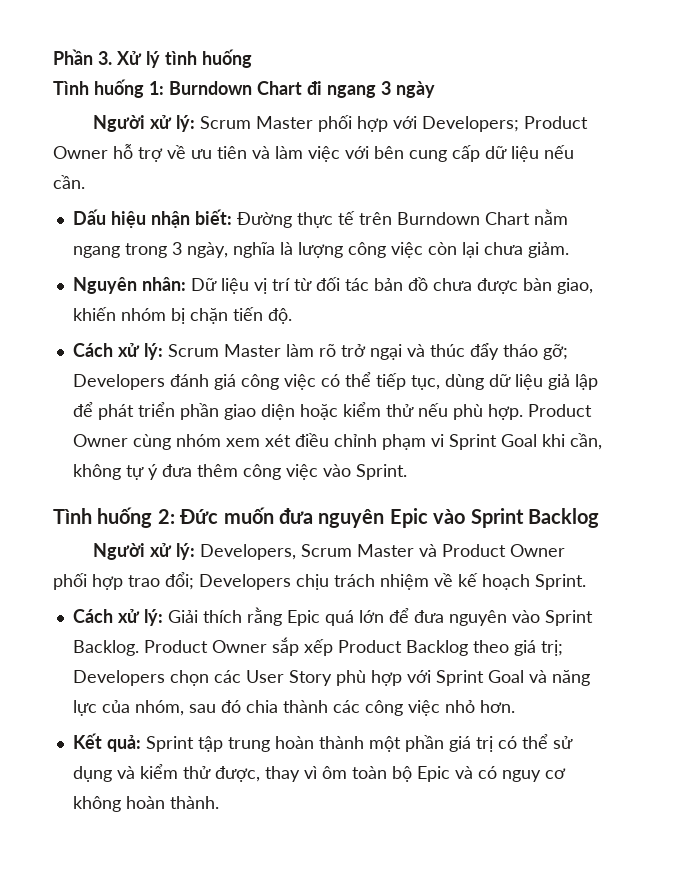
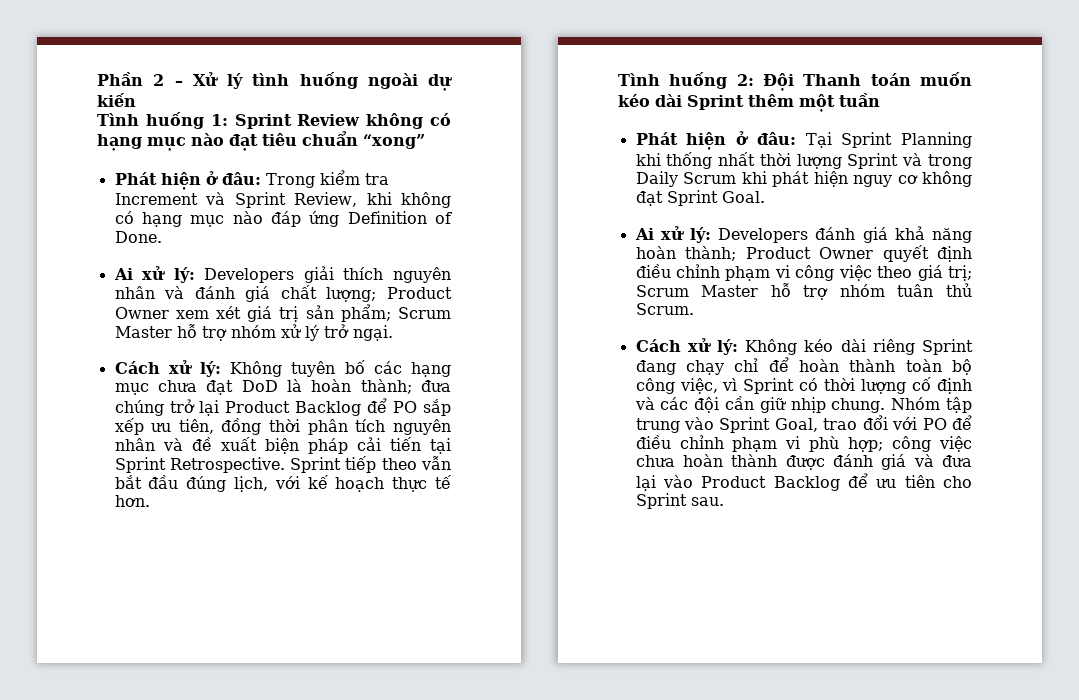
- Phần 3. Xử lý tình huống
+ Phần 2 – Xử lý tình huống ngoài dự kiến
- Tình huống 1: Burndown Chart đi ngang 3 ngày
- Người xử lý: Scrum Master phối hợp với Developers; Product Owner hỗ trợ về ưu tiên và làm việc với bên cung cấp dữ liệu nếu cần.
- Dấu hiệu nhận biết: Đường thực tế trên Burndown Chart nằm ngang trong 3 ngày, nghĩa là lượng công việc còn lại chưa giảm.
- Nguyên nhân: Dữ liệu vị trí từ đối tác bản đồ chưa được bàn giao, khiến nhóm bị chặn tiến độ.
- Cách xử lý: Scrum Master làm rõ trở ngại và thúc đẩy tháo gỡ; Developers đánh giá công việc có thể tiếp tục, dùng dữ liệu giả lập để phát triển phần giao diện hoặc kiểm thử nếu phù hợp. Product Owner cùng nhóm xem xét điều chỉnh phạm vi Sprint Goal khi cần, không tự ý đưa thêm công việc vào Sprint.
- Tình huống 2: Đức muốn đưa nguyên Epic vào Sprint Backlog
- Người xử lý: Developers, Scrum Master và Product Owner phối hợp trao đổi; Developers chịu trách nhiệm về kế hoạch Sprint.
- Cách xử lý: Giải thích rằng Epic quá lớn để đưa nguyên vào Sprint Backlog. Product Owner sắp xếp Product Backlog theo giá trị; Developers chọn các User Story phù hợp với Sprint Goal và năng lực của nhóm, sau đó chia thành các công việc nhỏ hơn.
- Kết quả: Sprint tập trung hoàn thành một phần giá trị có thể sử dụng và kiểm thử được, thay vì ôm toàn bộ Epic và có nguy cơ không hoàn thành.
+ Tình huống 1: Sprint Review không có hạng mục nào đạt tiêu chuẩn “xong”
+ Phát hiện ở đâu: Trong kiểm tra Increment và Sprint Review, khi không có hạng mục nào đáp ứng Definition of Done.
+ Ai xử lý: Developers giải thích nguyên nhân và đánh giá chất lượng; Product Owner xem xét giá trị sản phẩm; Scrum Master hỗ trợ nhóm xử lý trở ngại.
+ Cách xử lý: Không tuyên bố các hạng mục chưa đạt DoD là hoàn thành; đưa chúng trở lại Product Backlog để PO sắp xếp ưu tiên, đồng thời phân tích nguyên nhân và đề xuất biện pháp cải tiến tại Sprint Retrospective. Sprint tiếp theo vẫn bắt đầu đúng lịch, với kế hoạch thực tế hơn.
+ Tình huống 2: Đội Thanh toán muốn kéo dài Sprint thêm một tuần
+ Phát hiện ở đâu: Tại Sprint Planning khi thống nhất thời lượng Sprint và trong Daily Scrum khi phát hiện nguy cơ không đạt Sprint Goal.
+ Ai xử lý: Developers đánh giá khả năng hoàn thành; Product Owner quyết định điều chỉnh phạm vi công việc theo giá trị; Scrum Master hỗ trợ nhóm tuân thủ Scrum.
+ Cách xử lý: Không kéo dài riêng Sprint đang chạy chỉ để hoàn thành toàn bộ công việc, vì Sprint có thời lượng cố định và các đội cần giữ nhịp chung. Nhóm tập trung vào Sprint Goal, trao đổi với PO để điều chỉnh phạm vi phù hợp; công việc chưa hoàn thành được đánh giá và đưa lại vào Product Backlog để ưu tiên cho Sprint sau.

